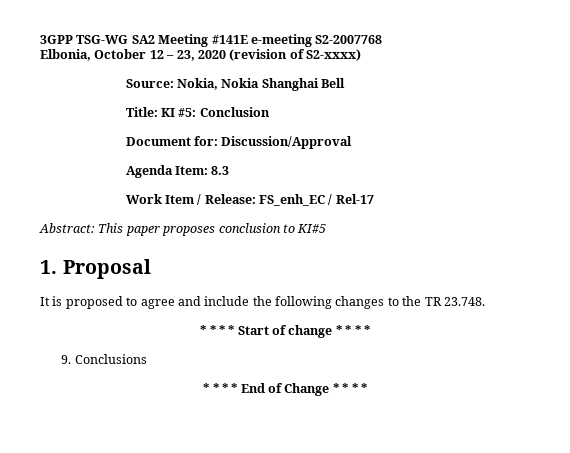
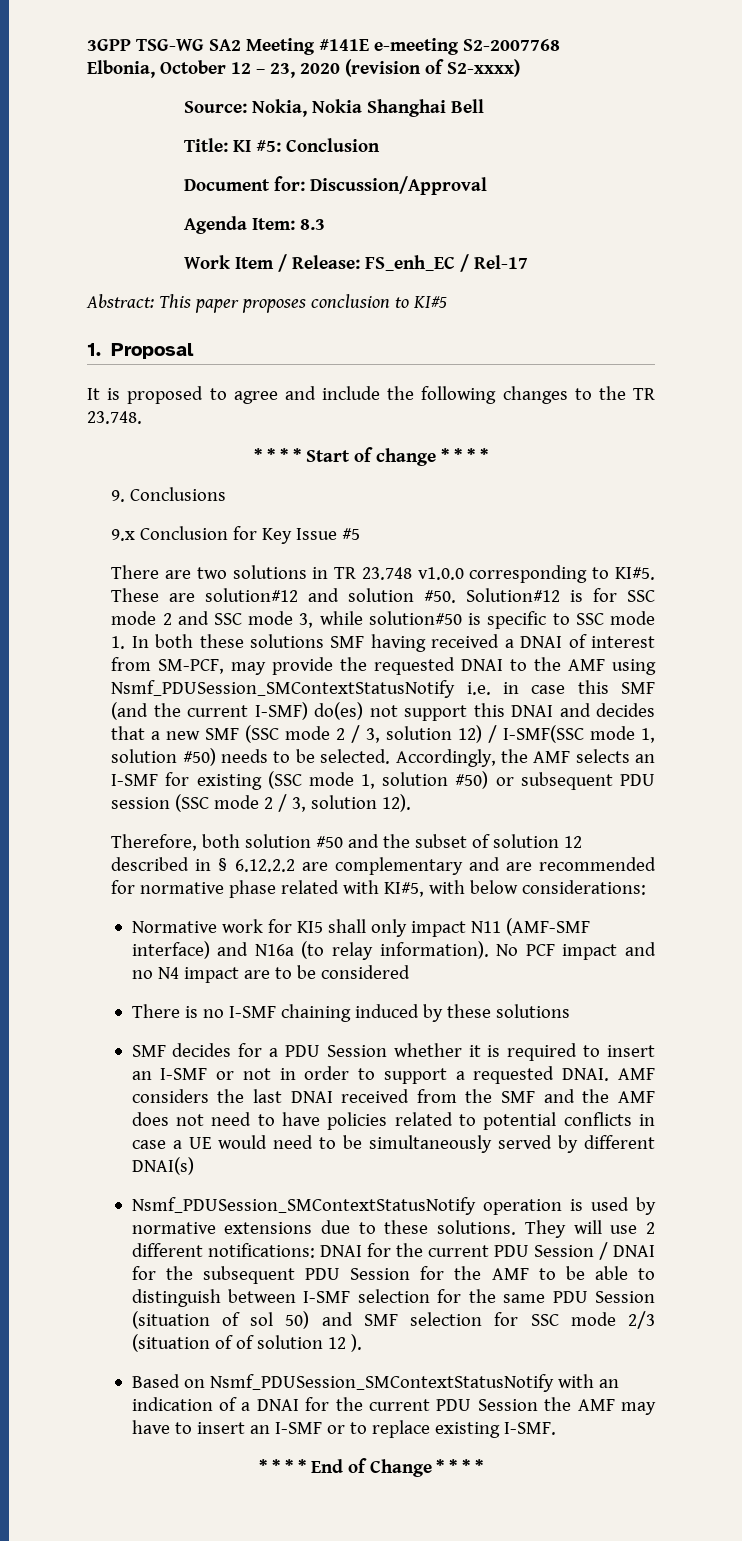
+ 9.x Conclusion for Key Issue #5
+ There are two solutions in TR 23.748 v1.0.0 corresponding to KI#5. These are solution#12 and solution #50. Solution#12 is for SSC mode 2 and SSC mode 3, while solution#50 is specific to SSC mode 1. In both these solutions SMF having received a DNAI of interest from SM-PCF, may provide the requested DNAI to the AMF using Nsmf_PDUSession_SMContextStatusNotify i.e. in case this SMF (and the current I-SMF) do(es) not support this DNAI and decides that a new SMF (SSC mode 2 / 3, solution 12) / I-SMF(SSC mode 1, solution #50) needs to be selected. Accordingly, the AMF selects an I-SMF for existing (SSC mode 1, solution #50) or subsequent PDU session (SSC mode 2 / 3, solution 12).
+ Therefore, both solution #50 and the subset of solution 12 described in § 6.12.2.2 are complementary and are recommended for normative phase related with KI#5, with below considerations:
+ Normative work for KI5 shall only impact N11 (AMF-SMF interface) and N16a (to relay information). No PCF impact and no N4 impact are to be considered
+ There is no I-SMF chaining induced by these solutions
+ SMF decides for a PDU Session whether it is required to insert an I-SMF or not in order to support a requested DNAI. AMF considers the last DNAI received from the SMF and the AMF does not need to have policies related to potential conflicts in case a UE would need to be simultaneously served by different DNAI(s)
+ Nsmf_PDUSession_SMContextStatusNotify operation is used by normative extensions due to these solutions. They will use 2 different notifications: DNAI for the current PDU Session / DNAI for the subsequent PDU Session for the AMF to be able to distinguish between I-SMF selection for the same PDU Session (situation of sol 50) and SMF selection for SSC mode 2/3 (situation of of solution 12 ).
+ Based on Nsmf_PDUSession_SMContextStatusNotify with an indication of a DNAI for the current PDU Session the AMF may have to insert an I-SMF or to replace existing I-SMF.

